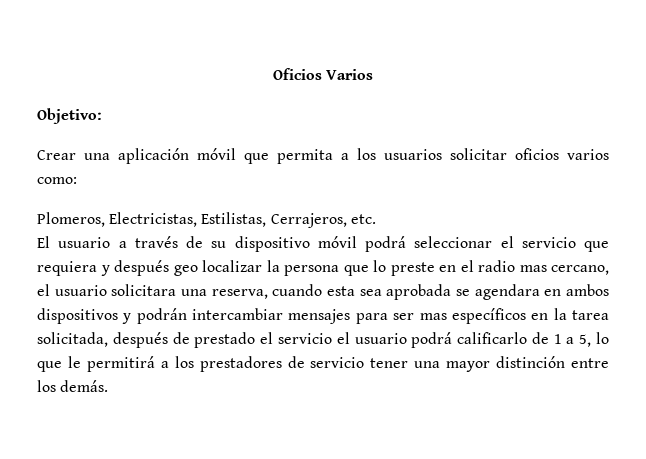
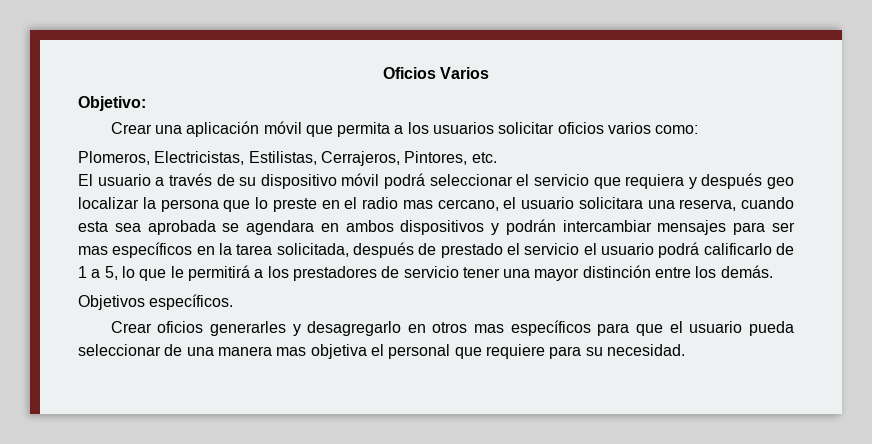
- Plomeros, Electricistas, Estilistas, Cerrajeros, etc.
+ Plomeros, Electricistas, Estilistas, Cerrajeros, Pintores, etc.
+ Objetivos específicos.
+ Crear oficios generarles y desagregarlo en otros mas específicos para que el usuario pueda seleccionar de una manera mas objetiva el personal que requiere para su necesidad.

